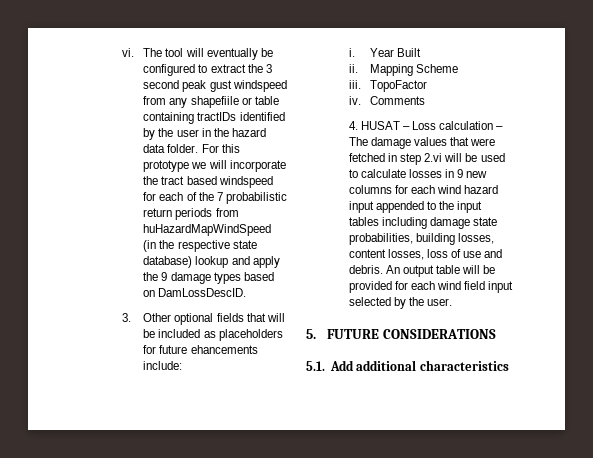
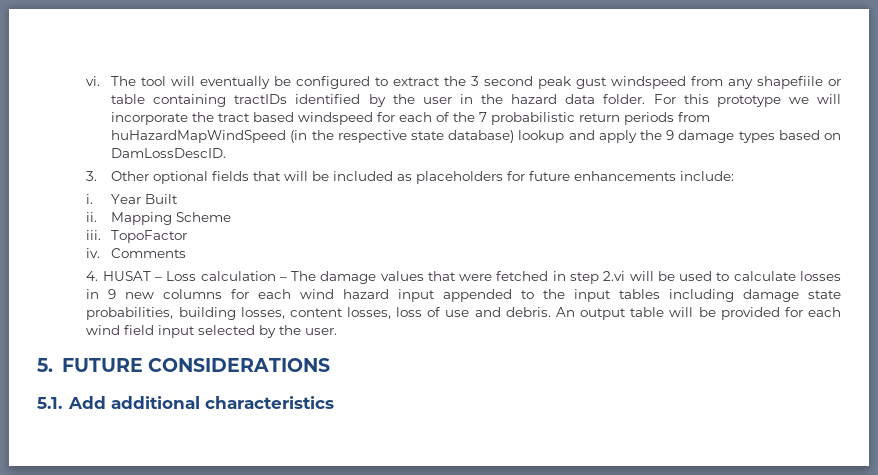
- 3. Other optional fields that will be included as placeholders for future ehancements include:
+ 3. Other optional fields that will be included as placeholders for future enhancements include:

